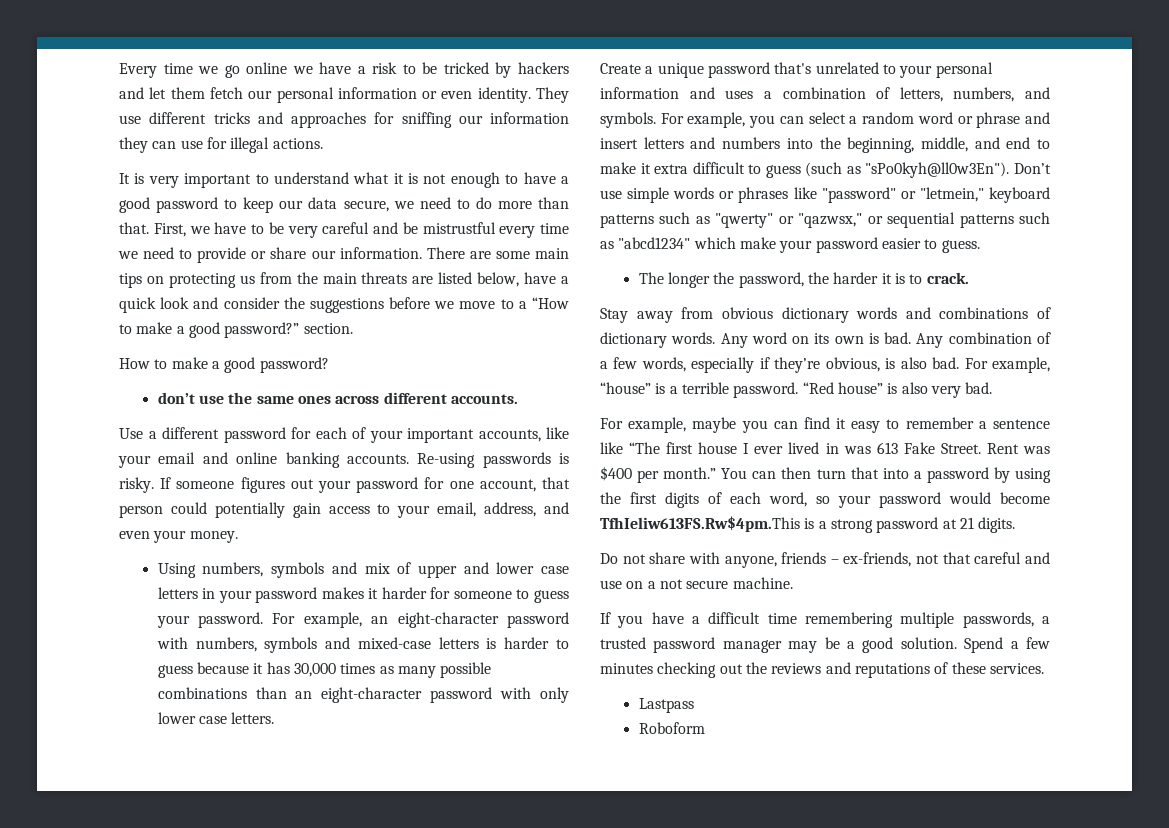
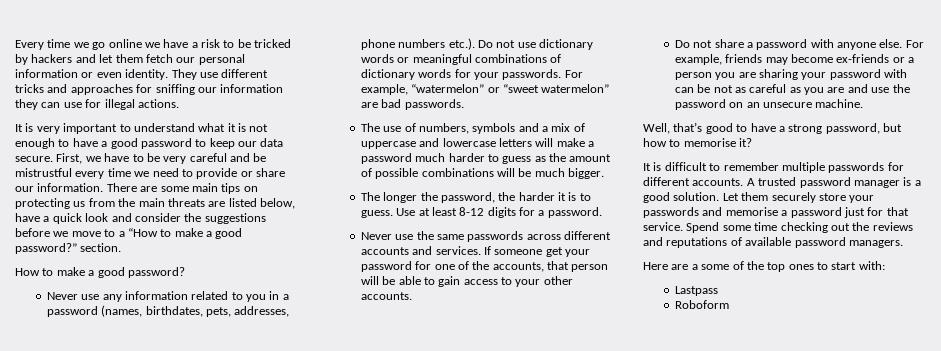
- It is very important to understand what it is not enough to have a good password to keep our data secure, we need to do more than that.
+ It is very important to understand what it is not enough to have a good password to keep our data secure.
- don’t use the same ones across different accounts.
- Use a different password for each of your important accounts, like your email and online banking accounts. Re-using passwords is risky. If someone figures out your password for one account, that person could potentially gain access to your email, address, and even your money.
- Using numbers, symbols and mix of upper and lower case letters in your password makes it harder for someone to guess your password. For example, an eight-character password with numbers, symbols and mixed-case letters is harder to guess because it has 30,000 times as many possible combinations than an eight-character password with only lower case letters.
- Create a unique password that's unrelated to your personal information and uses a combination of letters, numbers, and symbols. For example, you can select a random word or phrase and insert letters and numbers into the beginning, middle, and end to make it extra difficult to guess (such as "sPo0kyh@ll0w3En"). Don’t use simple words or phrases like "password" or "letmein," keyboard patterns such as "qwerty" or "qazwsx," or sequential patterns such as "abcd1234" which make your password easier to guess.
+ Never use any information related to you in a password (names, birthdates, pets, addresses, phone numbers etc.). Do not use dictionary words or meaningful combinations of dictionary words for your passwords. For example, “watermelon” or “sweet watermelon” are bad passwords.
+ The use of numbers, symbols and a mix of uppercase and lowercase letters will make a password much harder to guess as the amount of possible combinations will be much bigger.
- The longer the password, the harder it is to crack.
- Stay away from obvious dictionary words and combinations of dictionary words. Any word on its own is bad. Any combination of a few words, especially if they’re obvious, is also bad. For example, “house” is a terrible password. “Red house” is also very bad.
- For example, maybe you can find it easy to remember a sentence like “The first house I ever lived in was 613 Fake Street. Rent was $400 per month.” You can then turn that into a password by using the first digits of each word, so your password would become TfhIeliw613FS.Rw$4pm.This is a strong password at 21 digits.
- Do not share with anyone, friends – ex-friends, not that careful and use on a not secure machine.
- If you have a difficult time remembering multiple passwords, a trusted password manager may be a good solution.
+ The longer the password, the harder it is to guess. Use at least 8-12 digits for a password.
+ Never use the same passwords across different accounts and services. If someone get your password for one of the accounts, that person will be able to gain access to your other accounts.
+ Do not share a password with anyone else. For example, friends may become ex-friends or a person you are sharing your password with can be not as careful as you are and use the password on an unsecure machine.
+ Well, that’s good to have a strong password, but how to memorise it?
+ It is difficult to remember multiple passwords for different accounts. A trusted password manager is a good solution.
- Spend a few minutes checking out the reviews and reputations of these services.
+ Let them securely store your passwords and memorise a password just for that service. Spend some time checking out the reviews and reputations of available password managers.
+ Here are a some of the top ones to start with:

